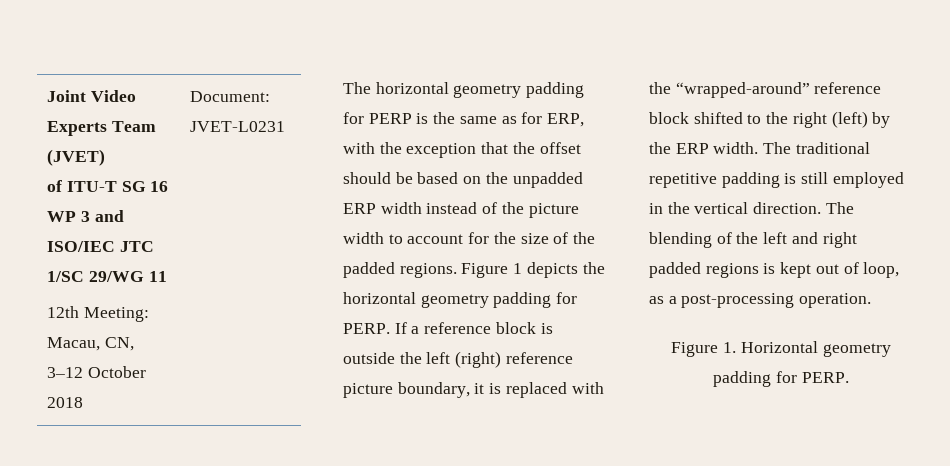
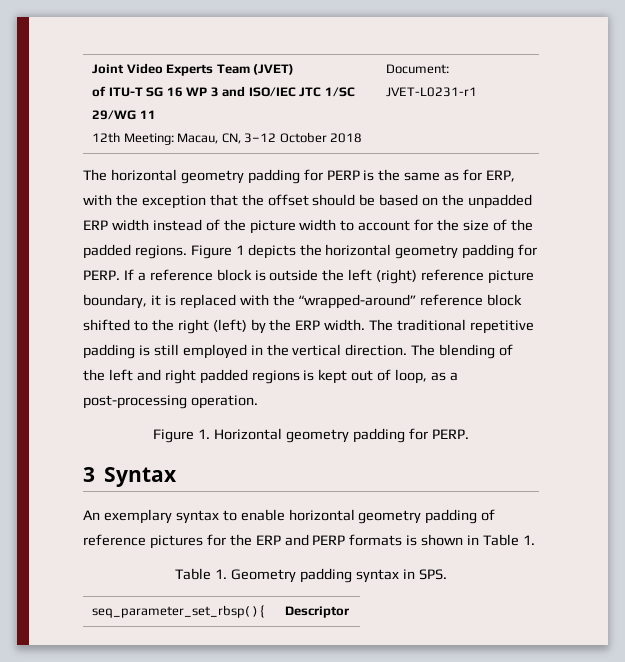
  Joint Video Experts Team (JVET)
  of ITU-T SG 16 WP 3 and ISO/IEC JTC 1/SC 29/WG 11
- 12th Meeting: Macau, CN, 3–12 October 2018 | Document: JVET-L0231
+ 12th Meeting: Macau, CN, 3–12 October 2018 | Document: JVET-L0231-r1
+ 3 Syntax
+ An exemplary syntax to enable horizontal geometry padding of reference pictures for the ERP and PERP formats is shown in Table 1.
+ Table 1. Geometry padding syntax in SPS.
+ seq_parameter_set_rbsp( ) { | Descriptor

